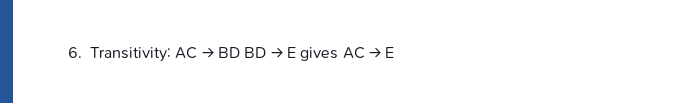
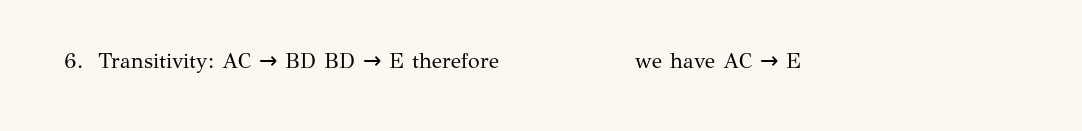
- 6. Transitivity: AC → BD BD → E gives AC → E
+ 6. Transitivity: AC → BD BD → E therefore we have AC → E

